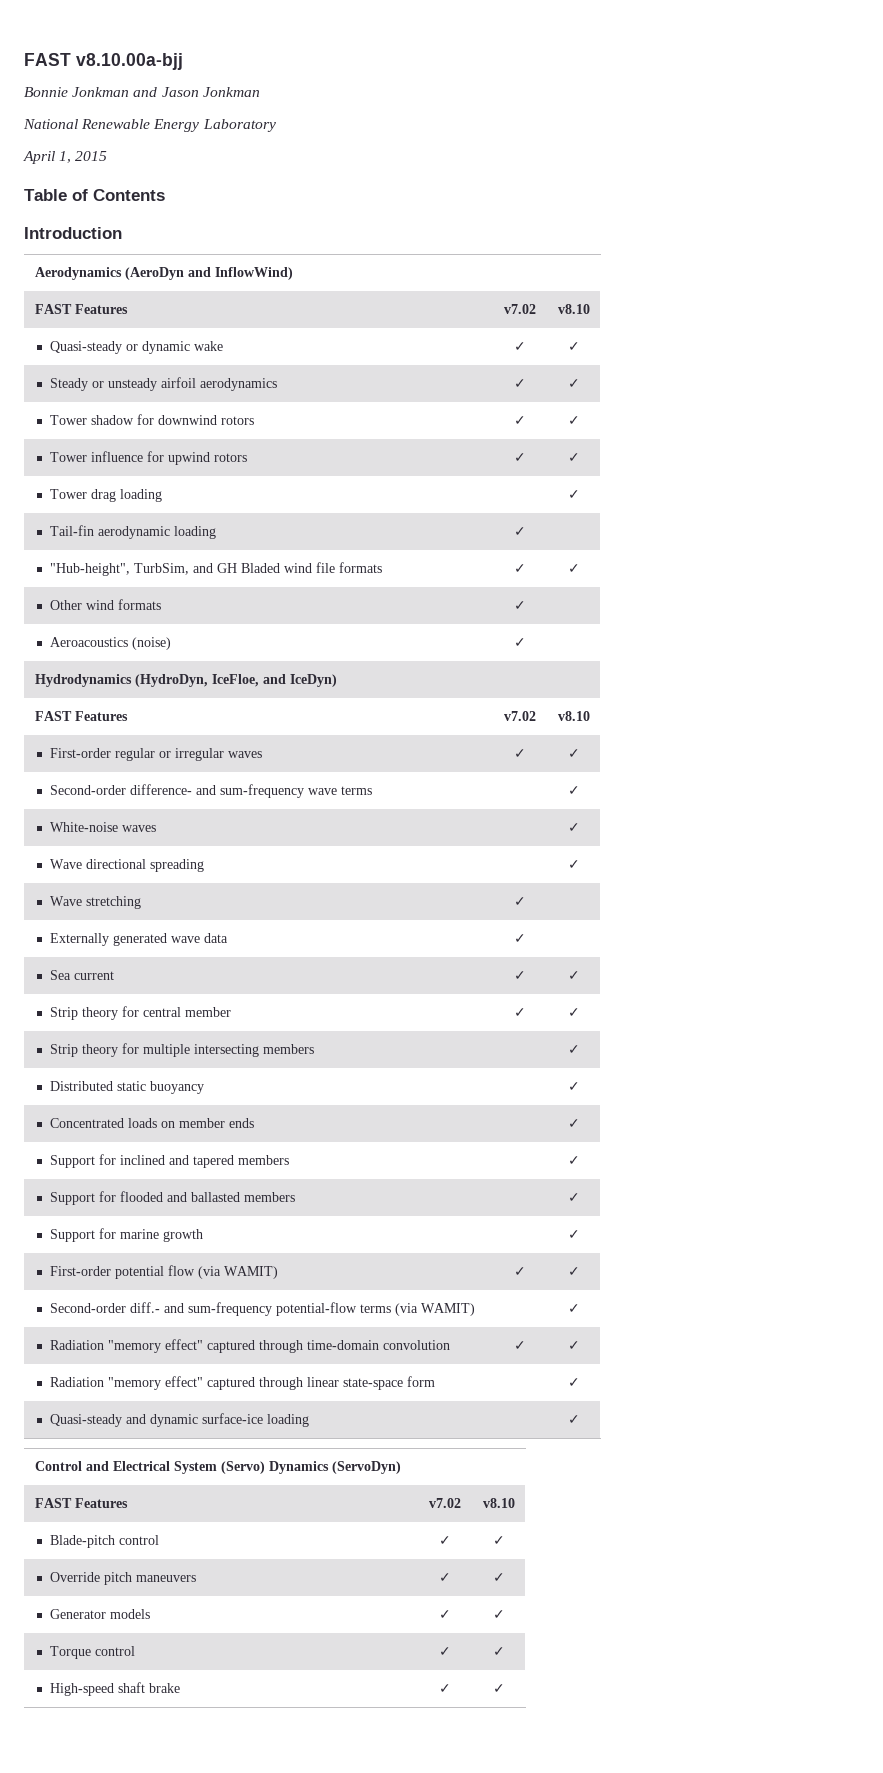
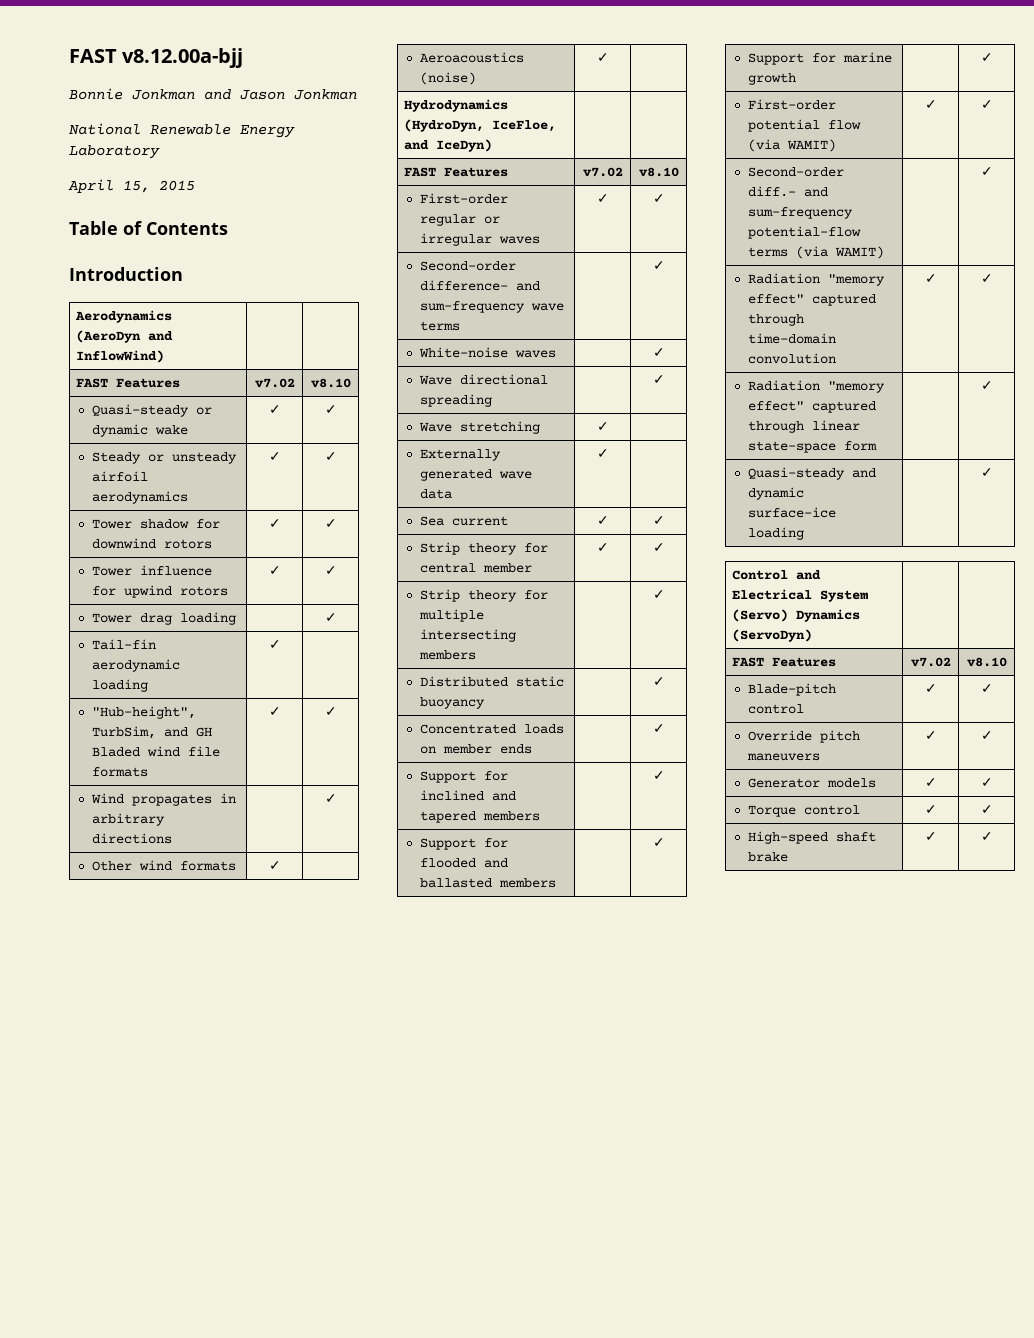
- FAST v8.10.00a-bjj
+ FAST v8.12.00a-bjj
- April 1, 2015
+ April 15, 2015
+ Wind propagates in arbitrary directions | | ✓

